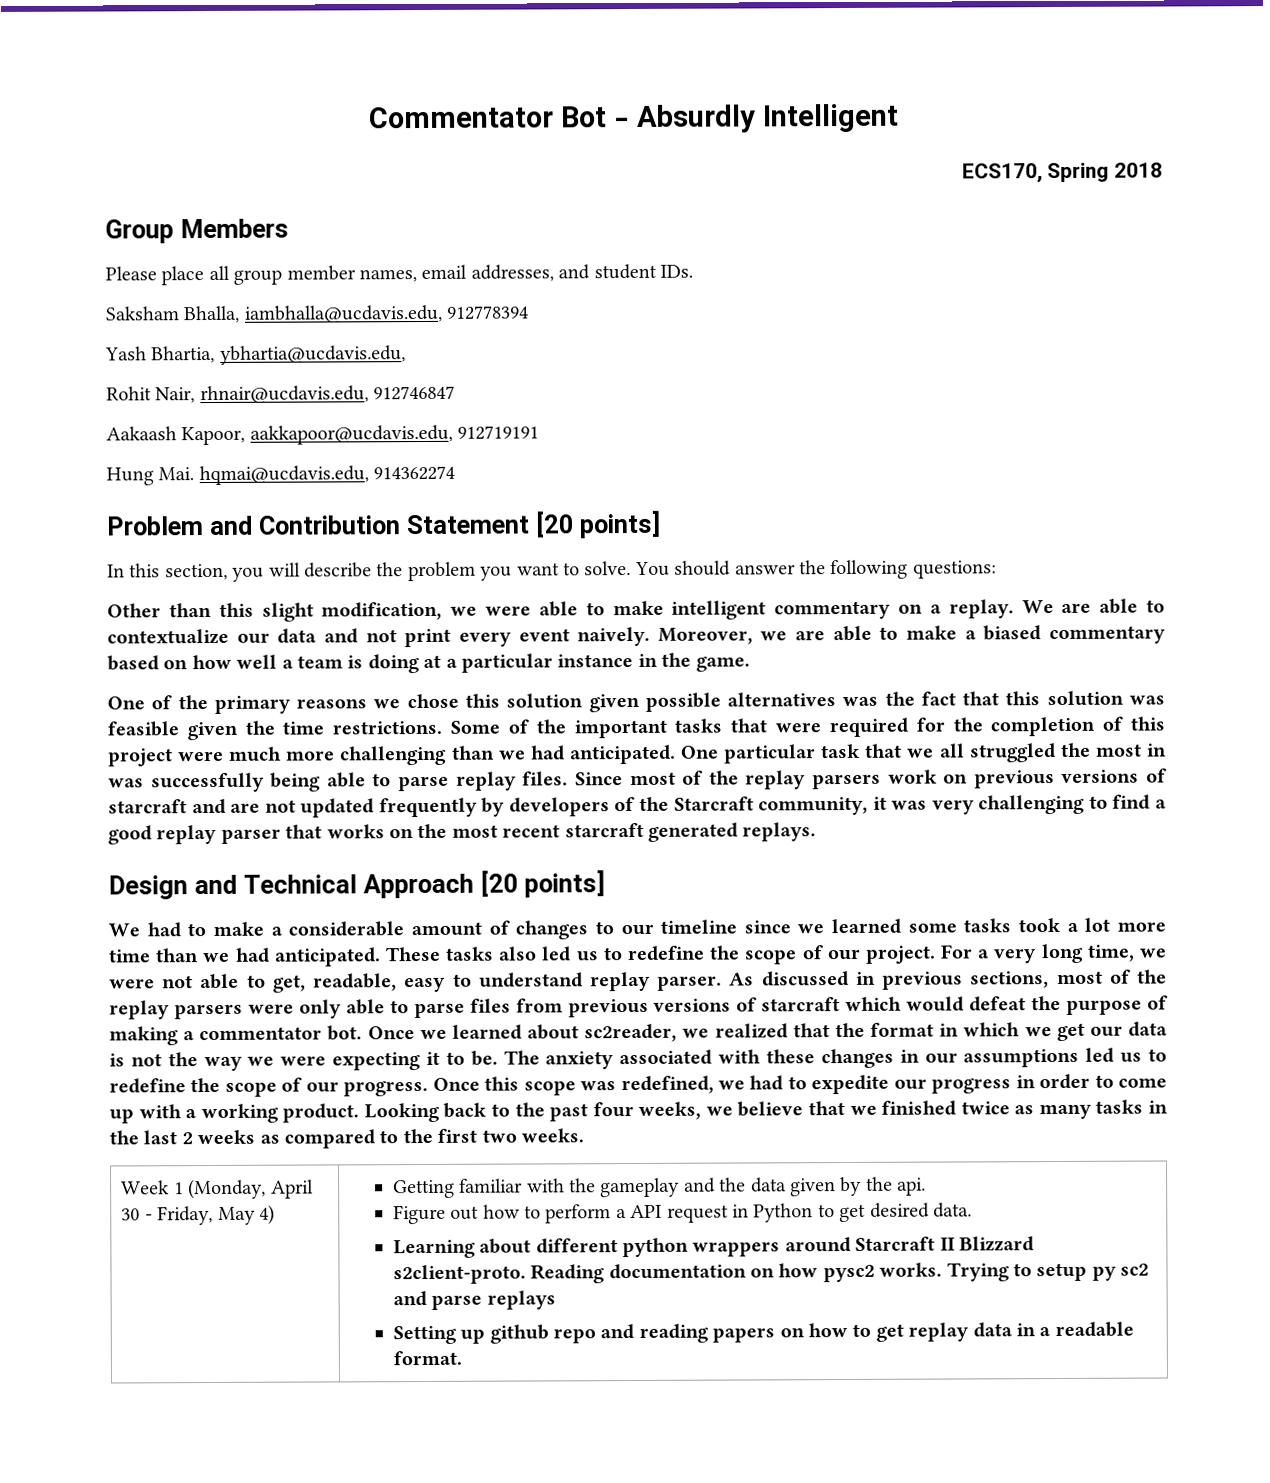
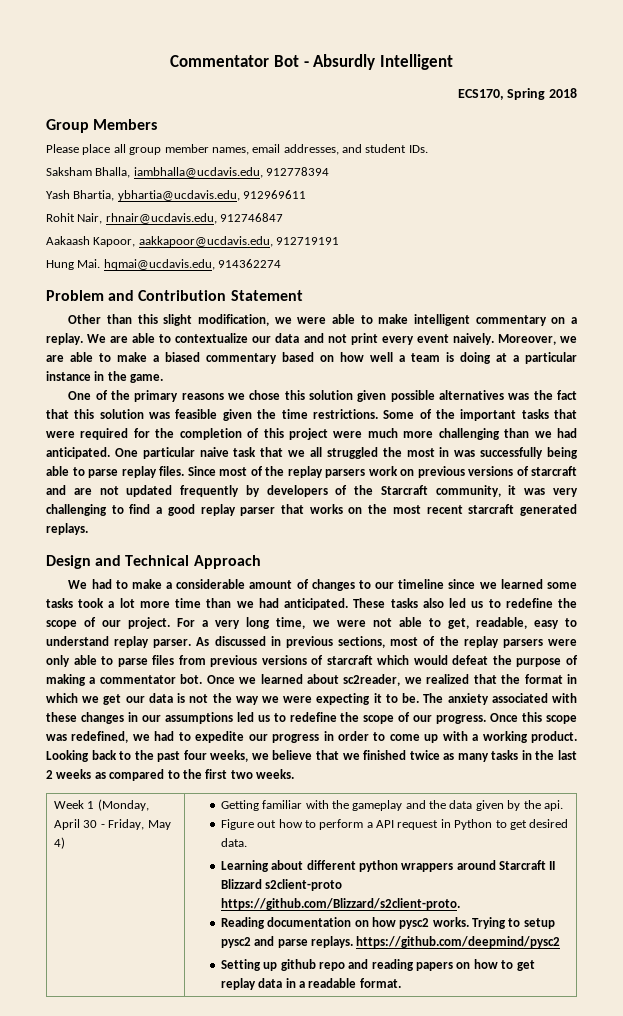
- Yash Bhartia, ybhartia@ucdavis.edu,
+ Yash Bhartia, ybhartia@ucdavis.edu, 912969611
- Problem and Contribution Statement [20 points]
- In this section, you will describe the problem you want to solve. You should answer the following questions:
+ Problem and Contribution Statement
- One particular task that we all struggled the most in was successfully being able to parse replay files.
+ One particular naive task that we all struggled the most in was successfully being able to parse replay files.
- Design and Technical Approach [20 points]
+ Design and Technical Approach
- Learning about different python wrappers around Starcraft II Blizzard s2client-proto. Reading documentation on how pysc2 works.
+ Learning about different python wrappers around Starcraft II Blizzard s2client-proto https://github.com/Blizzard/s2client-proto.
+ Reading documentation on how pysc2 works.
- Trying to setup py sc2 and parse replays
+ Trying to setup pysc2 and parse replays. https://github.com/deepmind/pysc2

